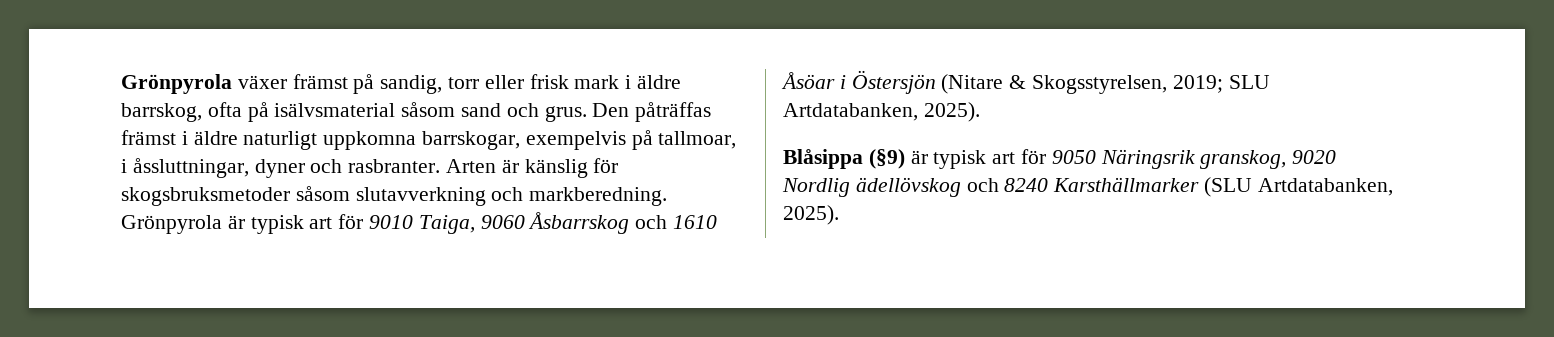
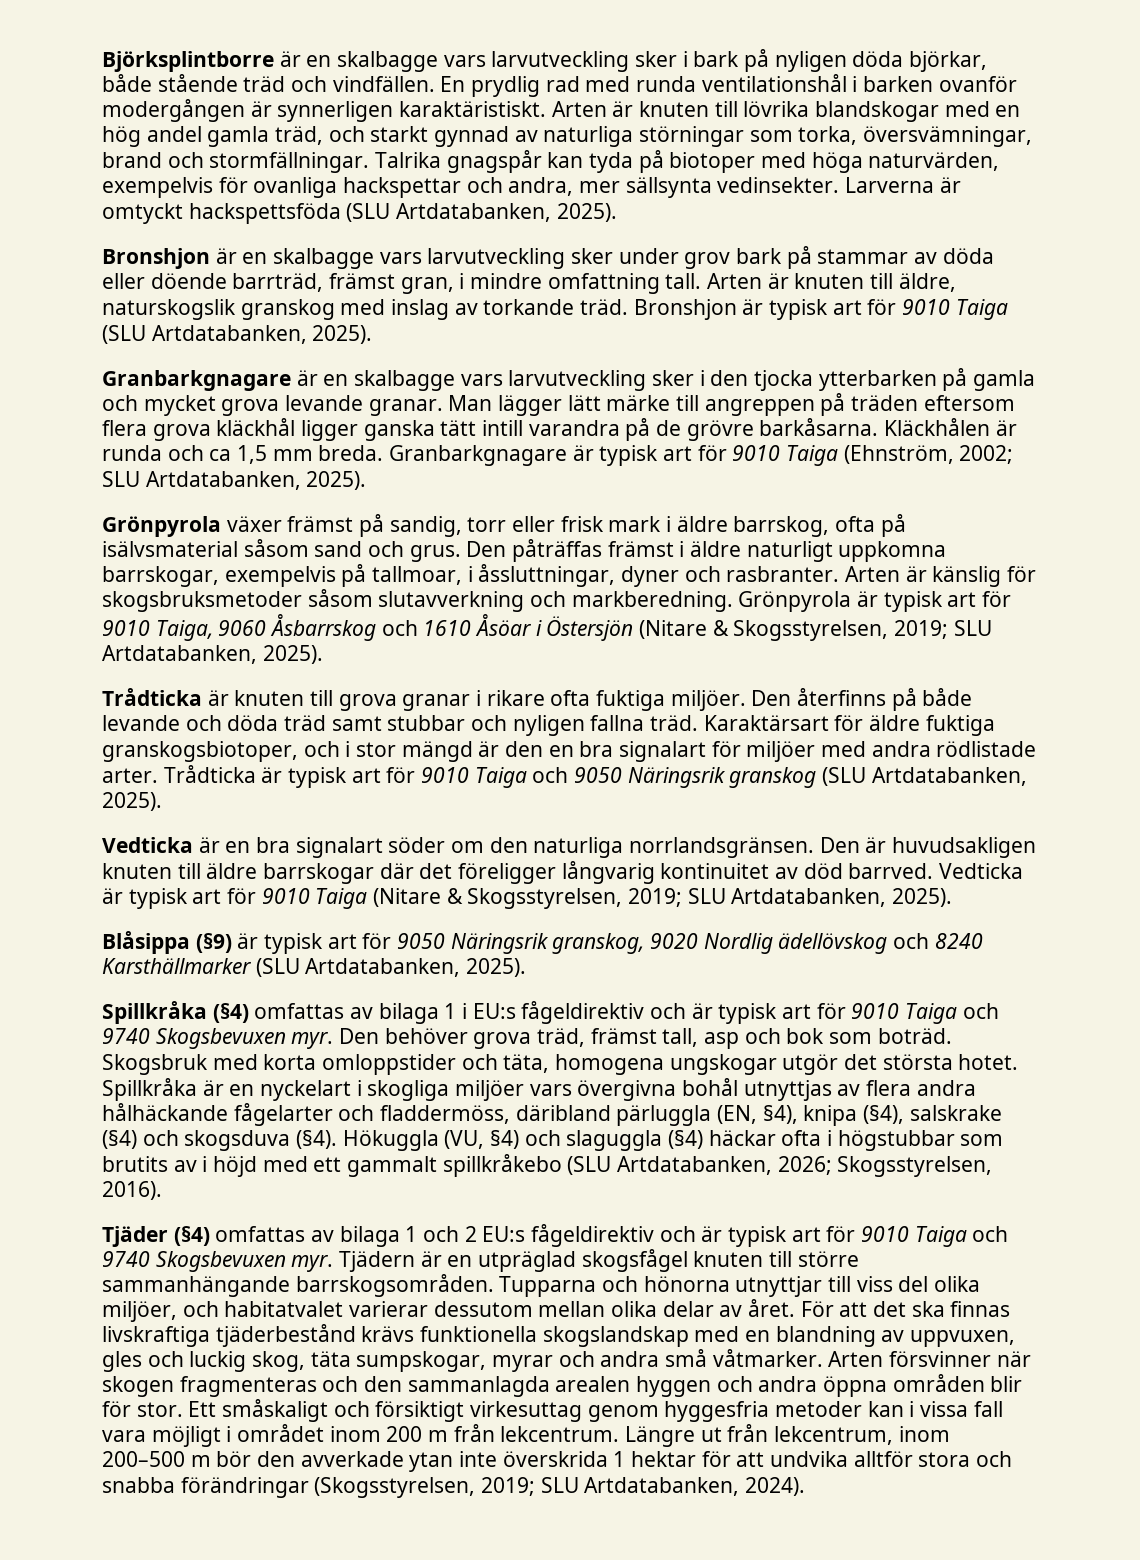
+ Björksplintborre är en skalbagge vars larvutveckling sker i bark på nyligen döda björkar, både stående träd och vindfällen. En prydlig rad med runda ventilationshål i barken ovanför modergången är synnerligen karaktäristiskt. Arten är knuten till lövrika blandskogar med en hög andel gamla träd, och starkt gynnad av naturliga störningar som torka, översvämningar, brand och stormfällningar. Talrika gnagspår kan tyda på biotoper med höga naturvärden, exempelvis för ovanliga hackspettar och andra, mer sällsynta vedinsekter. Larverna är omtyckt hackspettsföda (SLU Artdatabanken, 2025).
+ Bronshjon är en skalbagge vars larvutveckling sker under grov bark på stammar av döda eller döende barrträd, främst gran, i mindre omfattning tall. Arten är knuten till äldre, naturskogslik granskog med inslag av torkande träd. Bronshjon är typisk art för 9010 Taiga (SLU Artdatabanken, 2025).
+ Granbarkgnagare är en skalbagge vars larvutveckling sker i den tjocka ytterbarken på gamla och mycket grova levande granar. Man lägger lätt märke till angreppen på träden eftersom flera grova kläckhål ligger ganska tätt intill varandra på de grövre barkåsarna. Kläckhålen är runda och ca 1,5 mm breda. Granbarkgnagare är typisk art för 9010 Taiga (Ehnström, 2002; SLU Artdatabanken, 2025).
+ Trådticka är knuten till grova granar i rikare ofta fuktiga miljöer. Den återfinns på både levande och döda träd samt stubbar och nyligen fallna träd. Karaktärsart för äldre fuktiga granskogsbiotoper, och i stor mängd är den en bra signalart för miljöer med andra rödlistade arter. Trådticka är typisk art för 9010 Taiga och 9050 Näringsrik granskog (SLU Artdatabanken, 2025).
+ Vedticka är en bra signalart söder om den naturliga norrlandsgränsen. Den är huvudsakligen knuten till äldre barrskogar där det föreligger långvarig kontinuitet av död barrved. Vedticka är typisk art för 9010 Taiga (Nitare & Skogsstyrelsen, 2019; SLU Artdatabanken, 2025).
+ Spillkråka (§4) omfattas av bilaga 1 i EU:s fågeldirektiv och är typisk art för 9010 Taiga och 9740 Skogsbevuxen myr. Den behöver grova träd, främst tall, asp och bok som boträd. Skogsbruk med korta omloppstider och täta, homogena ungskogar utgör det största hotet. Spillkråka är en nyckelart i skogliga miljöer vars övergivna bohål utnyttjas av flera andra hålhäckande fågelarter och fladdermöss, däribland pärluggla (EN, §4), knipa (§4), salskrake (§4) och skogsduva (§4). Hökuggla (VU, §4) och slaguggla (§4) häckar ofta i högstubbar som brutits av i höjd med ett gammalt spillkråkebo (SLU Artdatabanken, 2026; Skogsstyrelsen, 2016).
+ Tjäder (§4) omfattas av bilaga 1 och 2 EU:s fågeldirektiv och är typisk art för 9010 Taiga och 9740 Skogsbevuxen myr. Tjädern är en utpräglad skogsfågel knuten till större sammanhängande barrskogsområden. Tupparna och hönorna utnyttjar till viss del olika miljöer, och habitatvalet varierar dessutom mellan olika delar av året. För att det ska finnas livskraftiga tjäderbestånd krävs funktionella skogslandskap med en blandning av uppvuxen, gles och luckig skog, täta sumpskogar, myrar och andra små våtmarker. Arten försvinner när skogen fragmenteras och den sammanlagda arealen hyggen och andra öppna områden blir för stor. Ett småskaligt och försiktigt virkesuttag genom hyggesfria metoder kan i vissa fall vara möjligt i området inom 200 m från lekcentrum. Längre ut från lekcentrum, inom 200–500 m bör den avverkade ytan inte överskrida 1 hektar för att undvika alltför stora och snabba förändringar (Skogsstyrelsen, 2019; SLU Artdatabanken, 2024).

